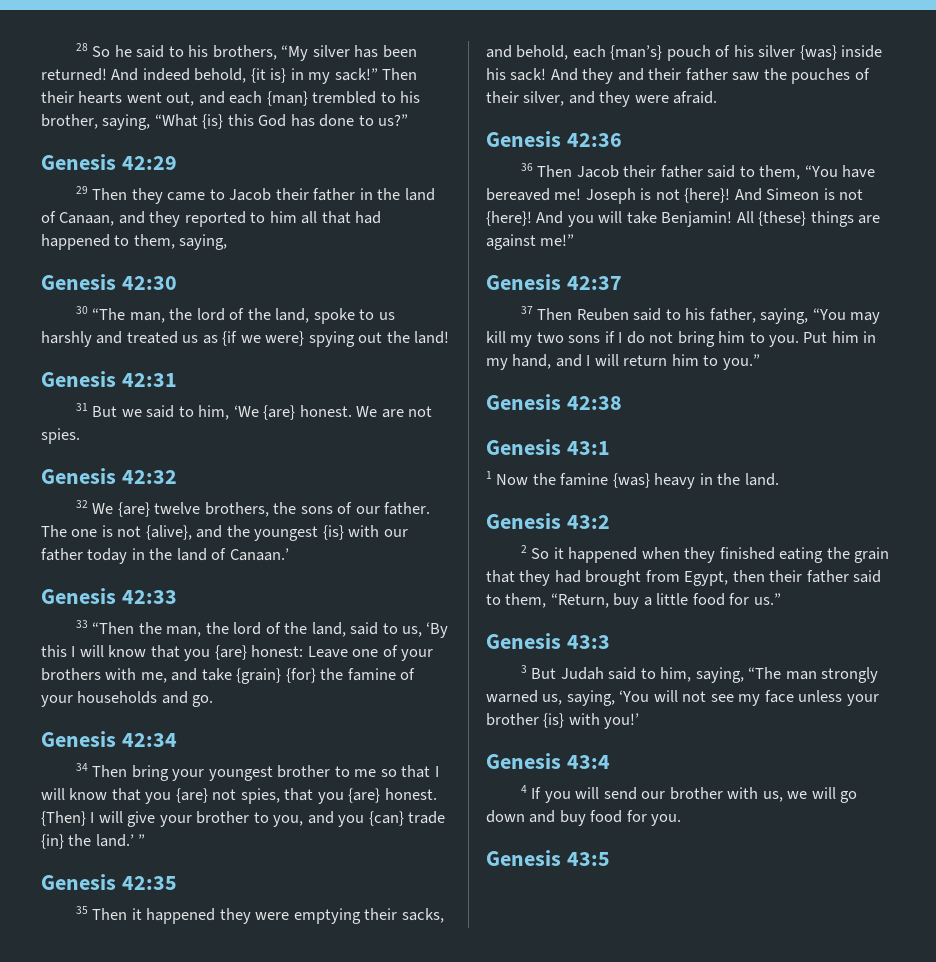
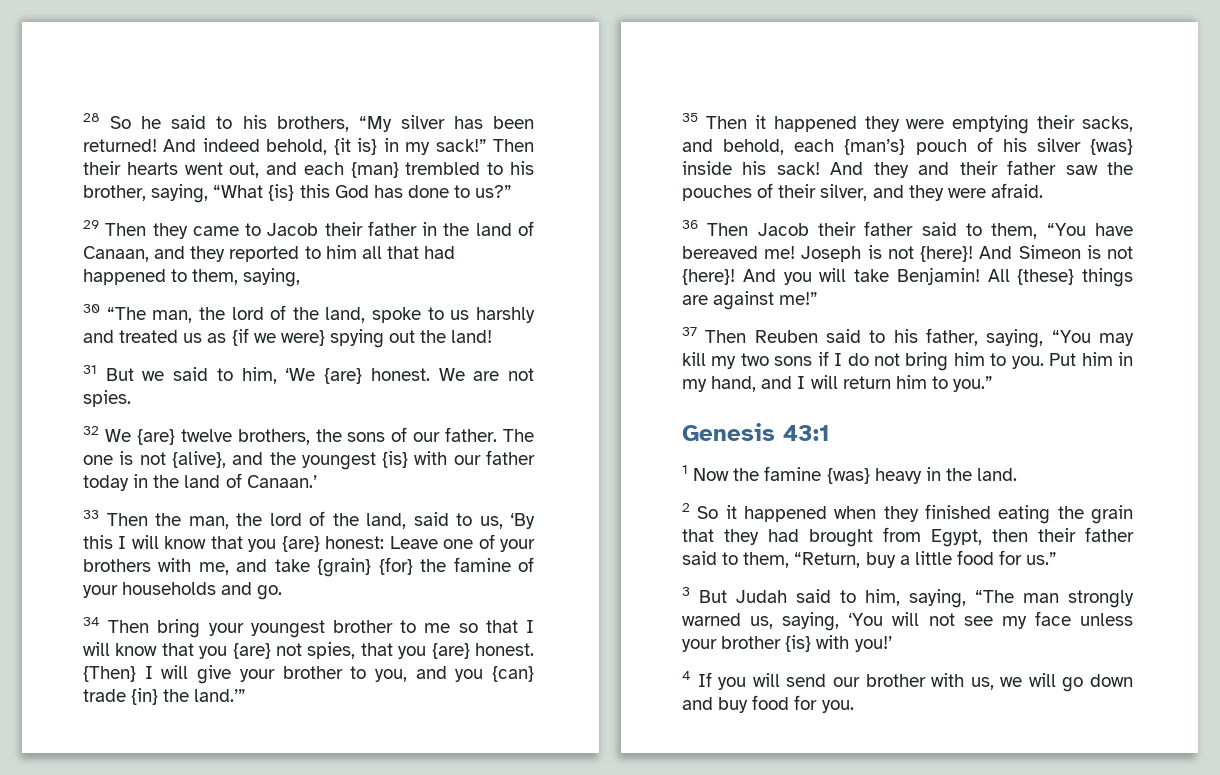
- Genesis 42:29
- Genesis 42:30
- Genesis 42:31
- Genesis 42:32
- Genesis 42:33
- 33 “Then the man, the lord of the land, said to us, ‘By this I will know that you {are} honest: Leave one of your brothers with me, and take {grain} {for} the famine of your households and go.
+ 33 Then the man, the lord of the land, said to us, ‘By this I will know that you {are} honest: Leave one of your brothers with me, and take {grain} {for} the famine of your households and go.
- Genesis 42:34
- {Then} I will give your brother to you, and you {can} trade {in} the land.’ ”
- Genesis 42:35
+ {Then} I will give your brother to you, and you {can} trade {in} the land.’”
- Genesis 42:36
- Genesis 42:37
- Genesis 42:38
- Genesis 43:2
- Genesis 43:3
- Genesis 43:4
- Genesis 43:5

